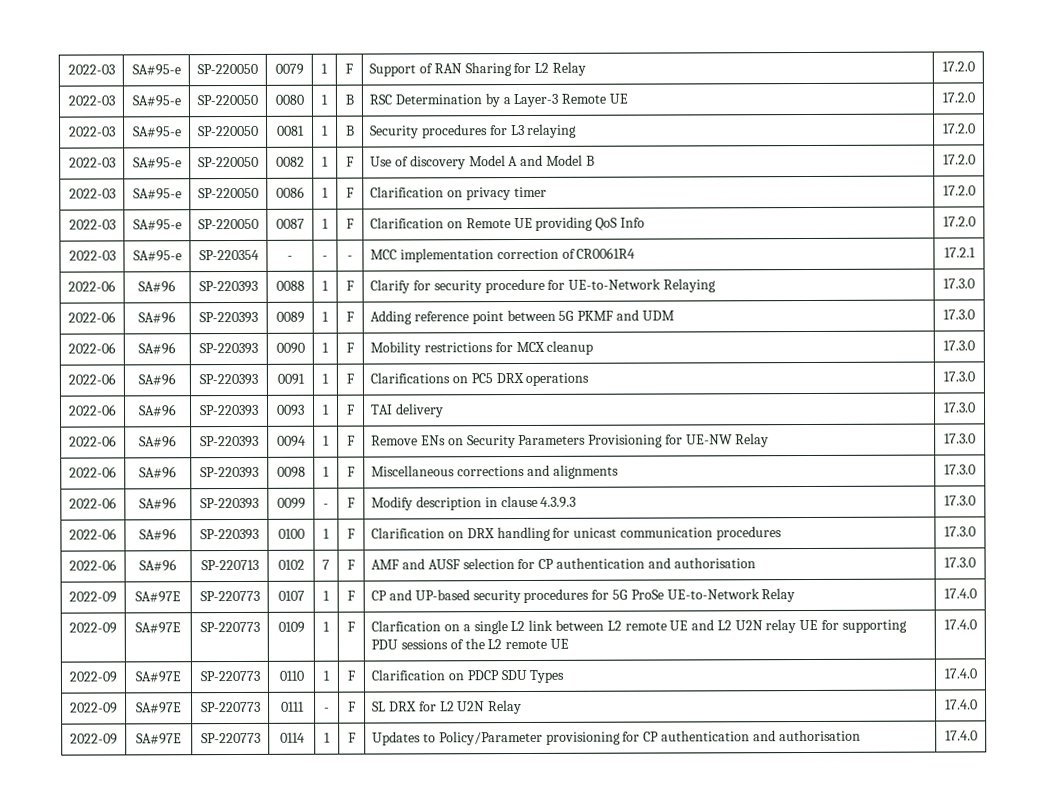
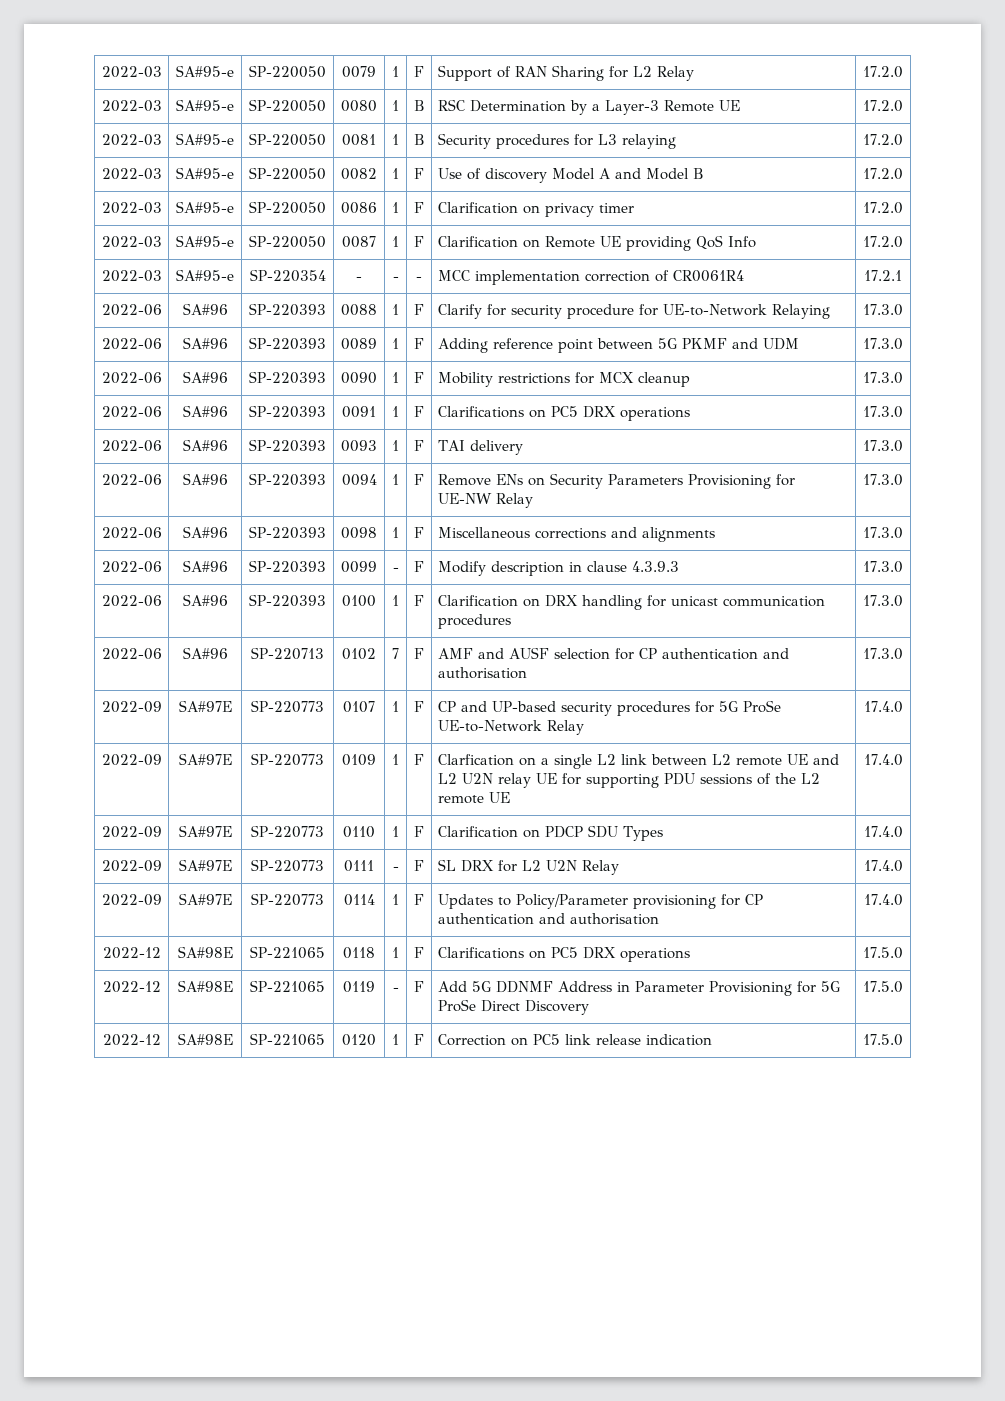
+ 2022-12 | SA#98E | SP-221065 | 0118 | 1 | F | Clarifications on PC5 DRX operations | 17.5.0
+ 2022-12 | SA#98E | SP-221065 | 0119 | - | F | Add 5G DDNMF Address in Parameter Provisioning for 5G ProSe Direct Discovery | 17.5.0
+ 2022-12 | SA#98E | SP-221065 | 0120 | 1 | F | Correction on PC5 link release indication | 17.5.0

